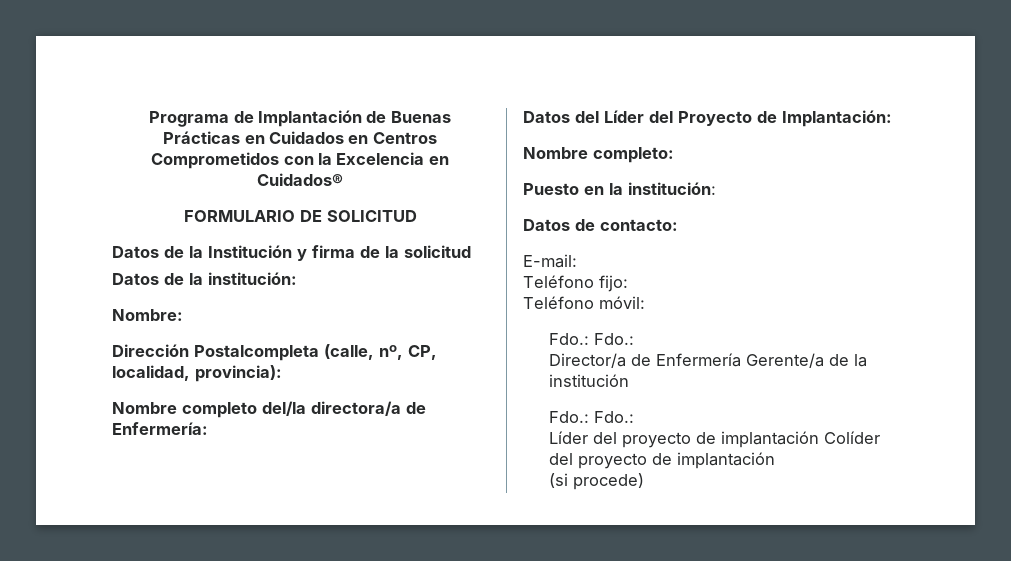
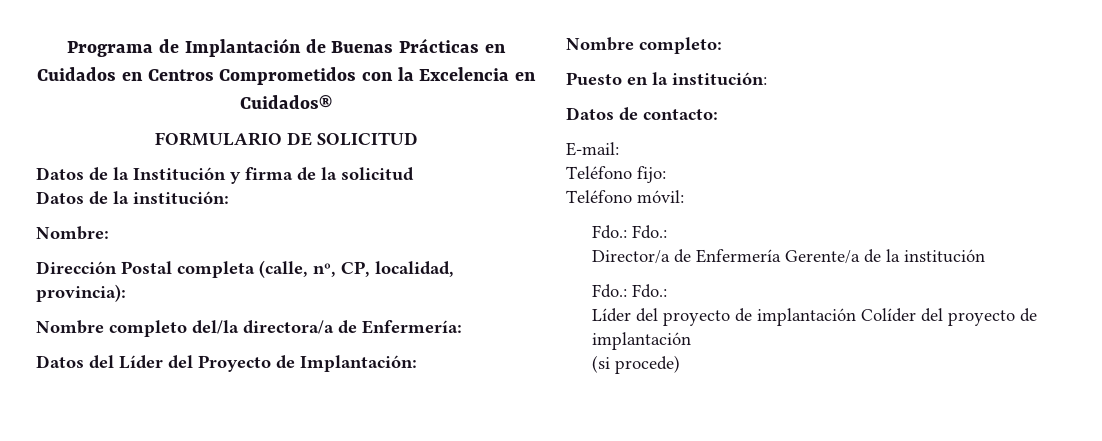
- Dirección Postalcompleta (calle, nº, CP, localidad, provincia):
+ Dirección Postal completa (calle, nº, CP, localidad, provincia):

